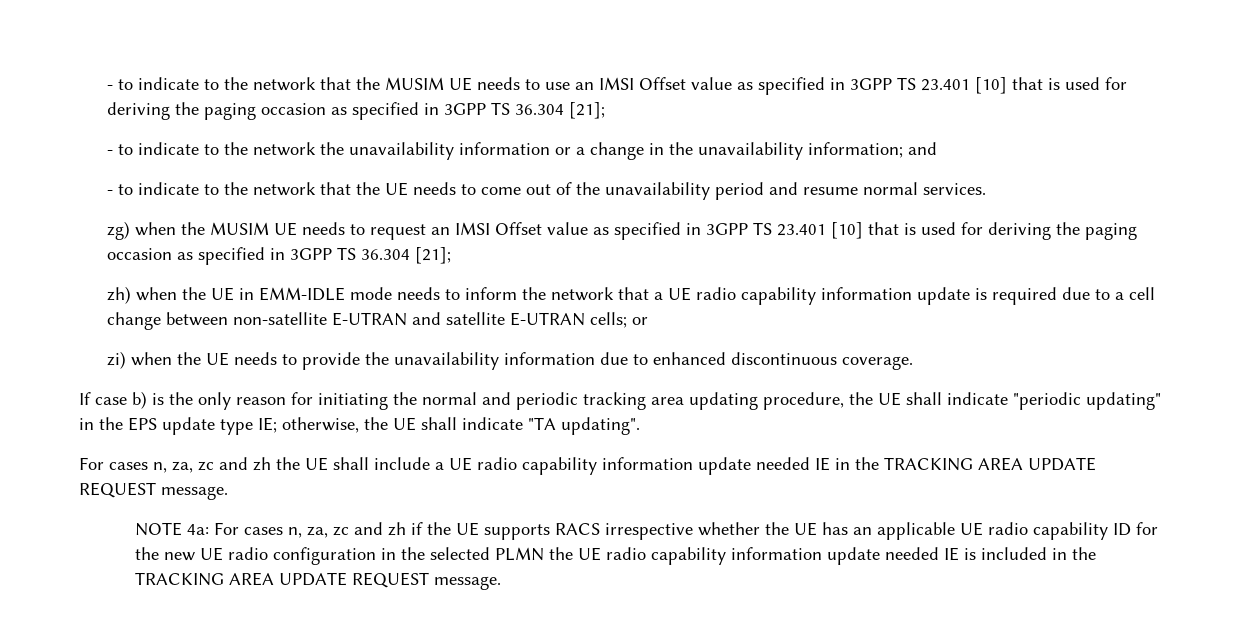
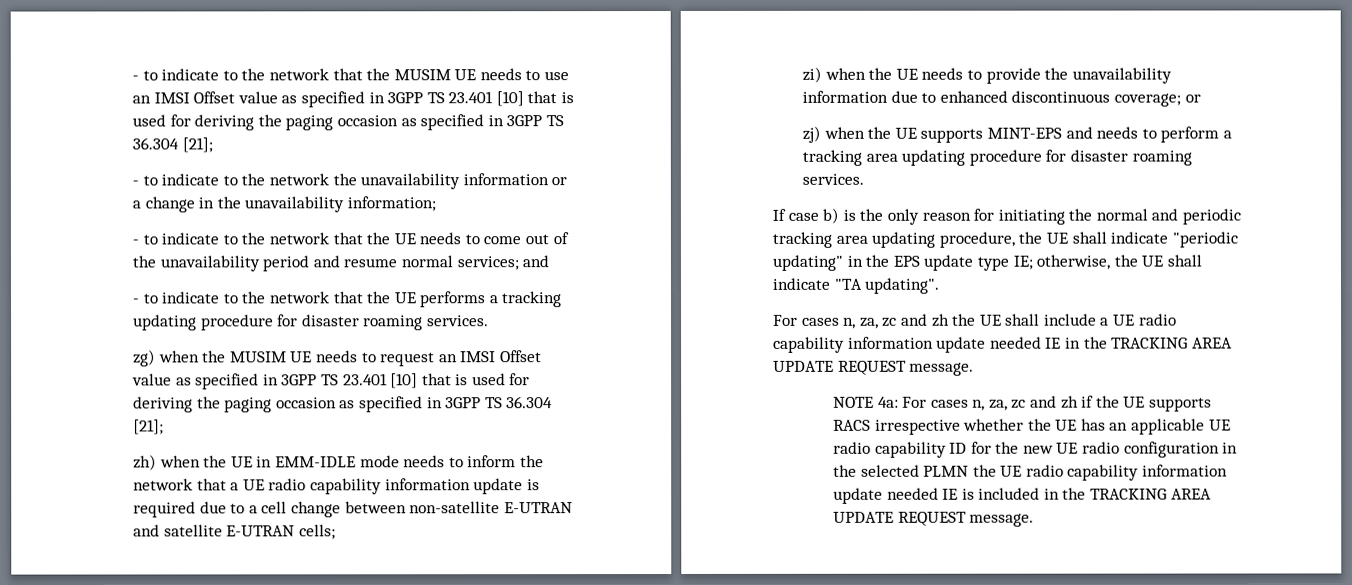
- - to indicate to the network the unavailability information or a change in the unavailability information; and
+ - to indicate to the network the unavailability information or a change in the unavailability information;
- - to indicate to the network that the UE needs to come out of the unavailability period and resume normal services.
+ - to indicate to the network that the UE needs to come out of the unavailability period and resume normal services; and
+ - to indicate to the network that the UE performs a tracking updating procedure for disaster roaming services.
- zh) when the UE in EMM-IDLE mode needs to inform the network that a UE radio capability information update is required due to a cell change between non-satellite E-UTRAN and satellite E-UTRAN cells; or
+ zh) when the UE in EMM-IDLE mode needs to inform the network that a UE radio capability information update is required due to a cell change between non-satellite E-UTRAN and satellite E-UTRAN cells;
- zi) when the UE needs to provide the unavailability information due to enhanced discontinuous coverage.
+ zi) when the UE needs to provide the unavailability information due to enhanced discontinuous coverage; or
+ zj) when the UE supports MINT-EPS and needs to perform a tracking area updating procedure for disaster roaming services.

